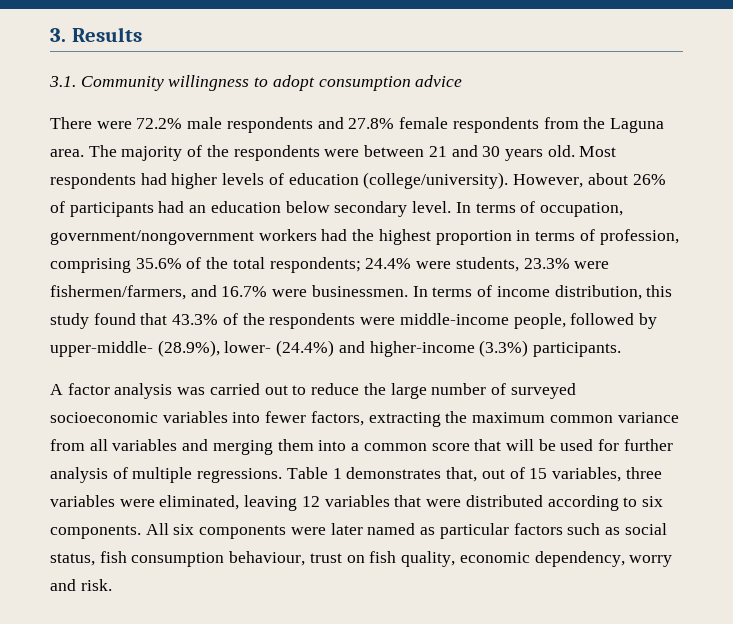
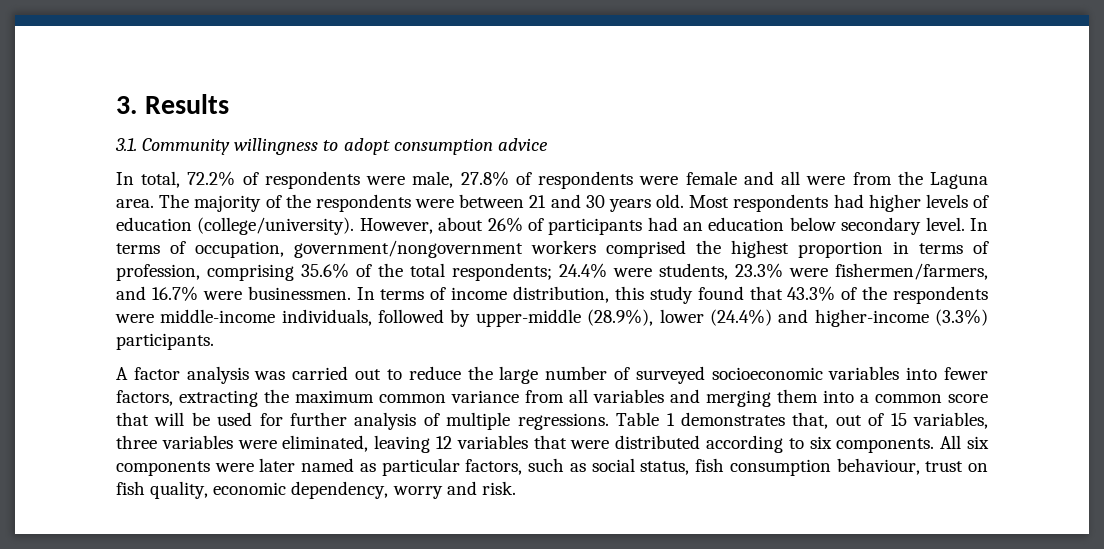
- There were 72.2% male respondents and 27.8% female respondents from the Laguna area.
+ In total, 72.2% of respondents were male, 27.8% of respondents were female and all were from the Laguna area.
- In terms of occupation, government/nongovernment workers had the highest proportion in terms of profession, comprising 35.6% of the total respondents; 24.4% were students, 23.3% were fishermen/farmers, and 16.7% were businessmen.
+ In terms of occupation, government/nongovernment workers comprised the highest proportion in terms of profession, comprising 35.6% of the total respondents; 24.4% were students, 23.3% were fishermen/farmers, and 16.7% were businessmen.
- In terms of income distribution, this study found that 43.3% of the respondents were middle-income people, followed by upper-middle- (28.9%), lower- (24.4%) and higher-income (3.3%) participants.
+ In terms of income distribution, this study found that 43.3% of the respondents were middle-income individuals, followed by upper-middle (28.9%), lower (24.4%) and higher-income (3.3%) participants.
- All six components were later named as particular factors such as social status, fish consumption behaviour, trust on fish quality, economic dependency, worry and risk.
+ All six components were later named as particular factors, such as social status, fish consumption behaviour, trust on fish quality, economic dependency, worry and risk.

